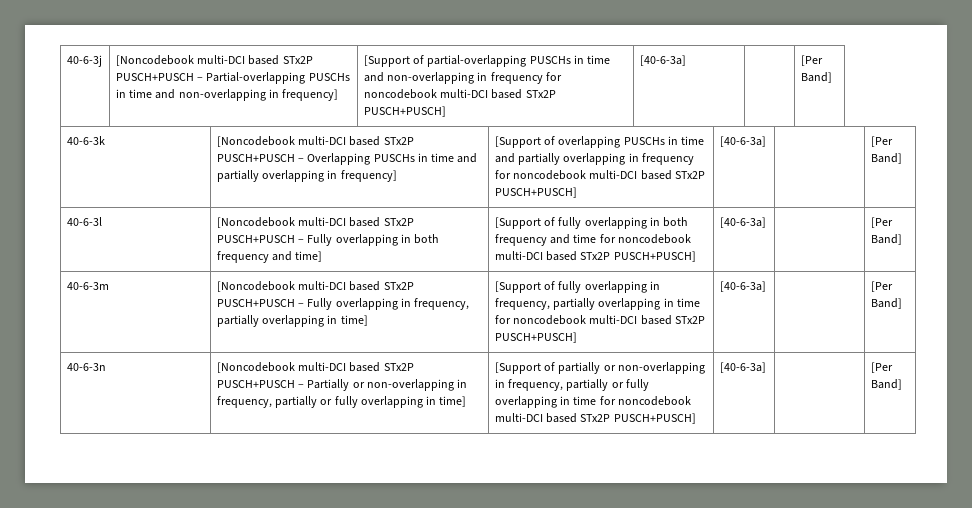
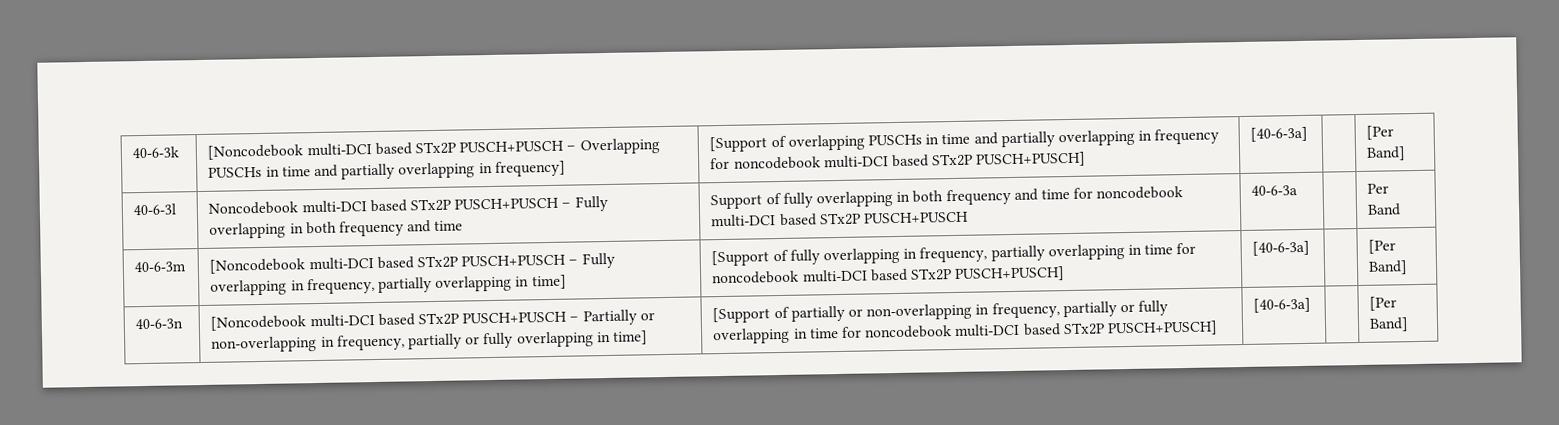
- 40-6-3j | [Noncodebook multi-DCI based STx2P PUSCH+PUSCH – Partial-overlapping PUSCHs in time and non-overlapping in frequency] | [Support of partial-overlapping PUSCHs in time and non-overlapping in frequency for noncodebook multi-DCI based STx2P PUSCH+PUSCH] | [40-6-3a] | | [Per Band]
- 40-6-3l | [Noncodebook multi-DCI based STx2P PUSCH+PUSCH – Fully overlapping in both frequency and time] | [Support of fully overlapping in both frequency and time for noncodebook multi-DCI based STx2P PUSCH+PUSCH] | [40-6-3a] | | [Per Band]
+ 40-6-3l | Noncodebook multi-DCI based STx2P PUSCH+PUSCH – Fully overlapping in both frequency and time | Support of fully overlapping in both frequency and time for noncodebook multi-DCI based STx2P PUSCH+PUSCH | 40-6-3a | | Per Band

